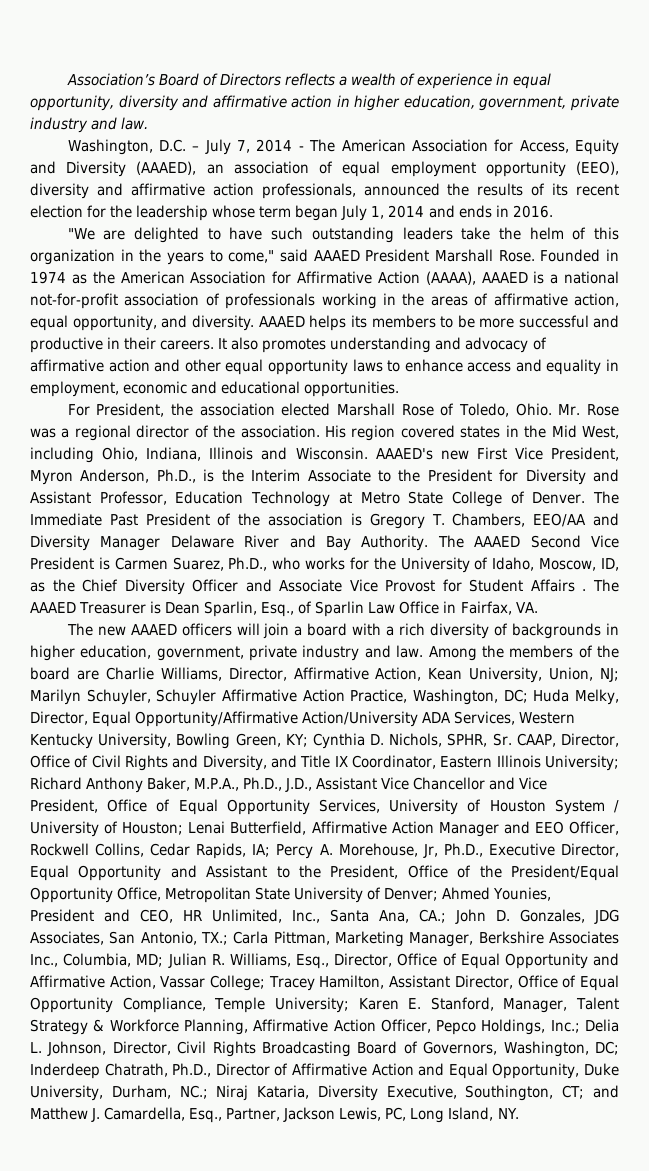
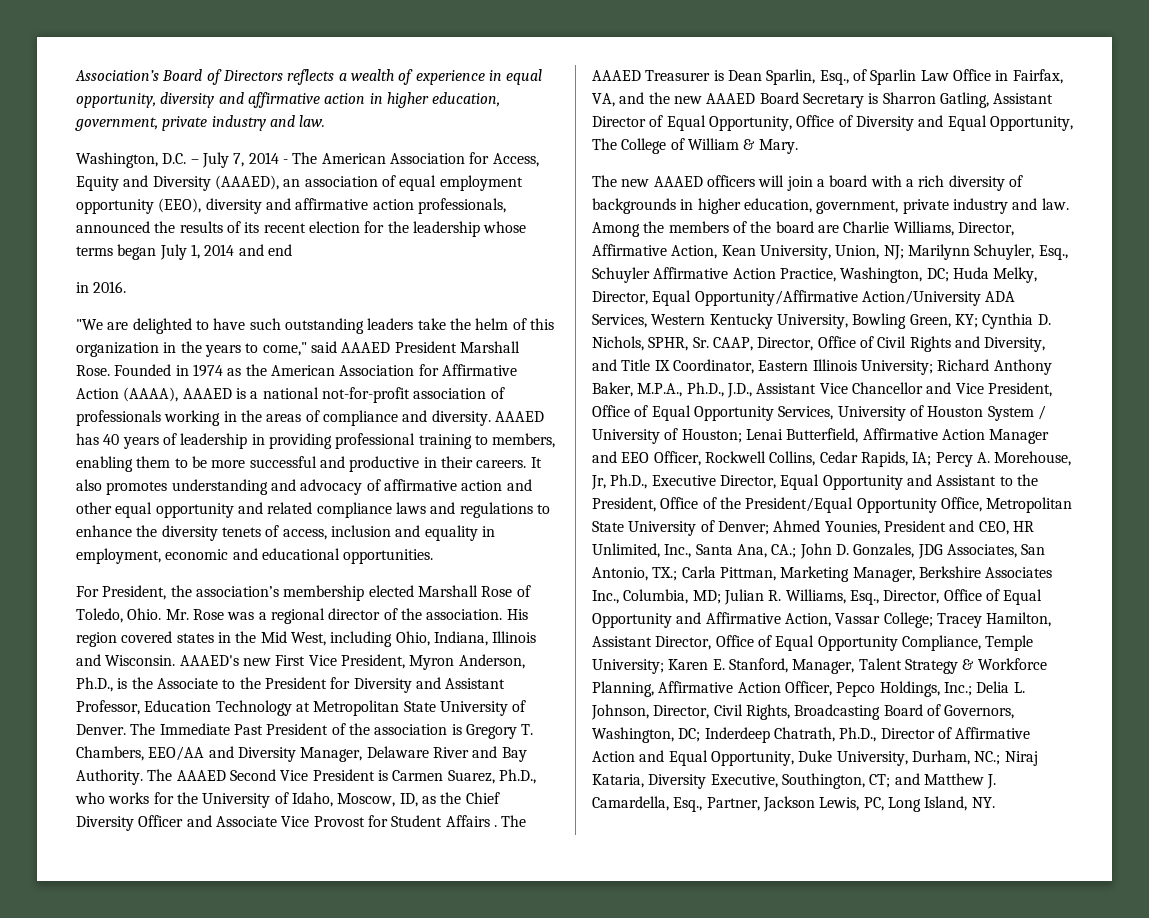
- Washington, D.C. – July 7, 2014 - The American Association for Access, Equity and Diversity (AAAED), an association of equal employment opportunity (EEO), diversity and affirmative action professionals, announced the results of its recent election for the leadership whose term began July 1, 2014 and ends in 2016.
+ Washington, D.C. – July 7, 2014 - The American Association for Access, Equity and Diversity (AAAED), an association of equal employment opportunity (EEO), diversity and affirmative action professionals, announced the results of its recent election for the leadership whose terms began July 1, 2014 and end
+ in 2016.
- Founded in 1974 as the American Association for Affirmative Action (AAAA), AAAED is a national not-for-profit association of professionals working in the areas of affirmative action, equal opportunity, and diversity. AAAED helps its members to be more successful and productive in their careers.
+ Founded in 1974 as the American Association for Affirmative Action (AAAA), AAAED is a national not-for-profit association of professionals working in the areas of compliance and diversity. AAAED has 40 years of leadership in providing professional training to members, enabling them to be more successful and productive in their careers.
- It also promotes understanding and advocacy of affirmative action and other equal opportunity laws to enhance access and equality in employment, economic and educational opportunities.
+ It also promotes understanding and advocacy of affirmative action and other equal opportunity and related compliance laws and regulations to enhance the diversity tenets of access, inclusion and equality in employment, economic and educational opportunities.
- For President, the association elected Marshall Rose of Toledo, Ohio.
+ For President, the association’s membership elected Marshall Rose of Toledo, Ohio.
- AAAED's new First Vice President, Myron Anderson, Ph.D., is the Interim Associate to the President for Diversity and Assistant Professor, Education Technology at Metro State College of Denver.
+ AAAED's new First Vice President, Myron Anderson, Ph.D., is the Associate to the President for Diversity and Assistant Professor, Education Technology at Metropolitan State University of Denver.
- The Immediate Past President of the association is Gregory T. Chambers, EEO/AA and Diversity Manager Delaware River and Bay Authority.
+ The Immediate Past President of the association is Gregory T. Chambers, EEO/AA and Diversity Manager, Delaware River and Bay Authority.
- The AAAED Treasurer is Dean Sparlin, Esq., of Sparlin Law Office in Fairfax, VA.
+ The AAAED Treasurer is Dean Sparlin, Esq., of Sparlin Law Office in Fairfax, VA, and the new AAAED Board Secretary is Sharron Gatling, Assistant Director of Equal Opportunity, Office of Diversity and Equal Opportunity, The College of William & Mary.
- Marilyn Schuyler, Schuyler Affirmative Action Practice, Washington, DC;
+ Marilynn Schuyler, Esq., Schuyler Affirmative Action Practice, Washington, DC;
- Delia L. Johnson, Director, Civil Rights Broadcasting Board of Governors, Washington, DC;
+ Delia L. Johnson, Director, Civil Rights, Broadcasting Board of Governors, Washington, DC;

